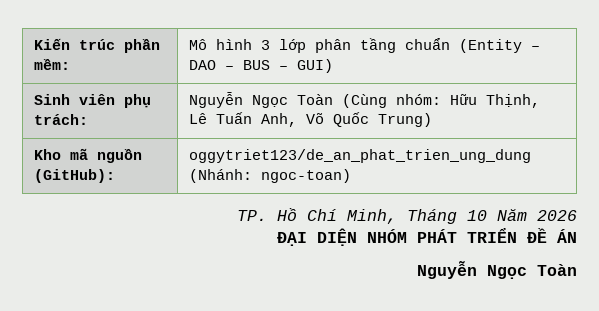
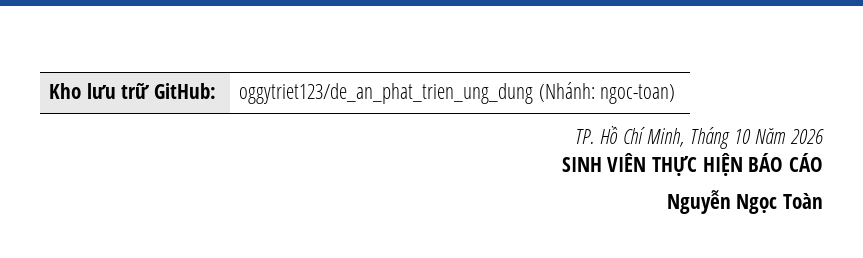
- Kiến trúc phần mềm: | Mô hình 3 lớp phân tầng chuẩn (Entity – DAO – BUS – GUI)
- Sinh viên phụ trách: | Nguyễn Ngọc Toàn (Cùng nhóm: Hữu Thịnh, Lê Tuấn Anh, Võ Quốc Trung)
- Kho mã nguồn (GitHub): | oggytriet123/de_an_phat_trien_ung_dung (Nhánh: ngoc-toan)
+ Kho lưu trữ GitHub: | oggytriet123/de_an_phat_trien_ung_dung (Nhánh: ngoc-toan)
- ĐẠI DIỆN NHÓM PHÁT TRIỂN ĐỀ ÁN
+ SINH VIÊN THỰC HIỆN BÁO CÁO

